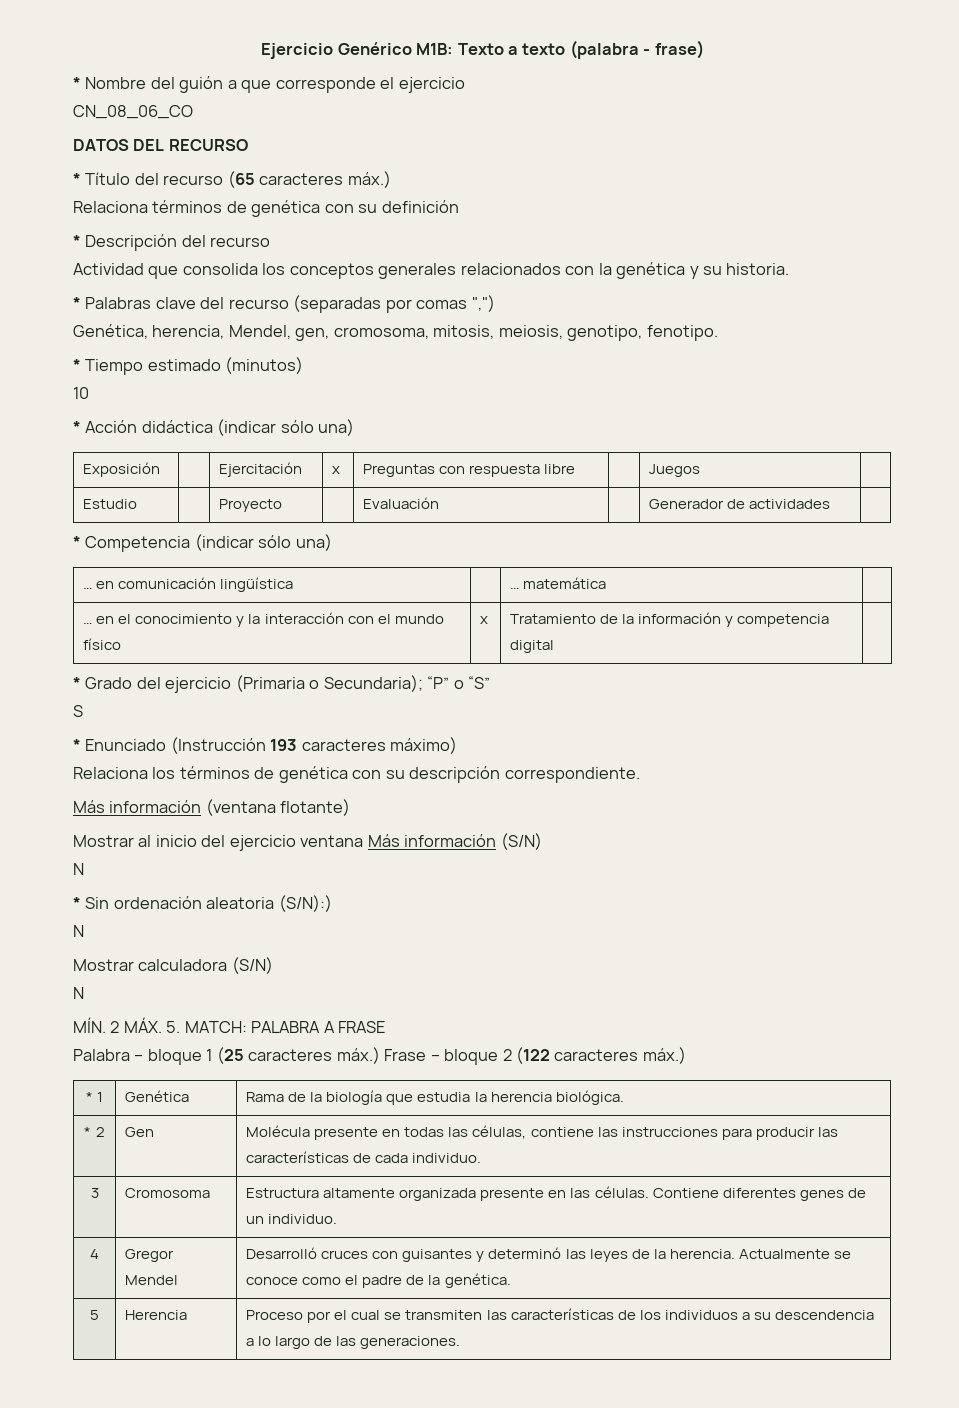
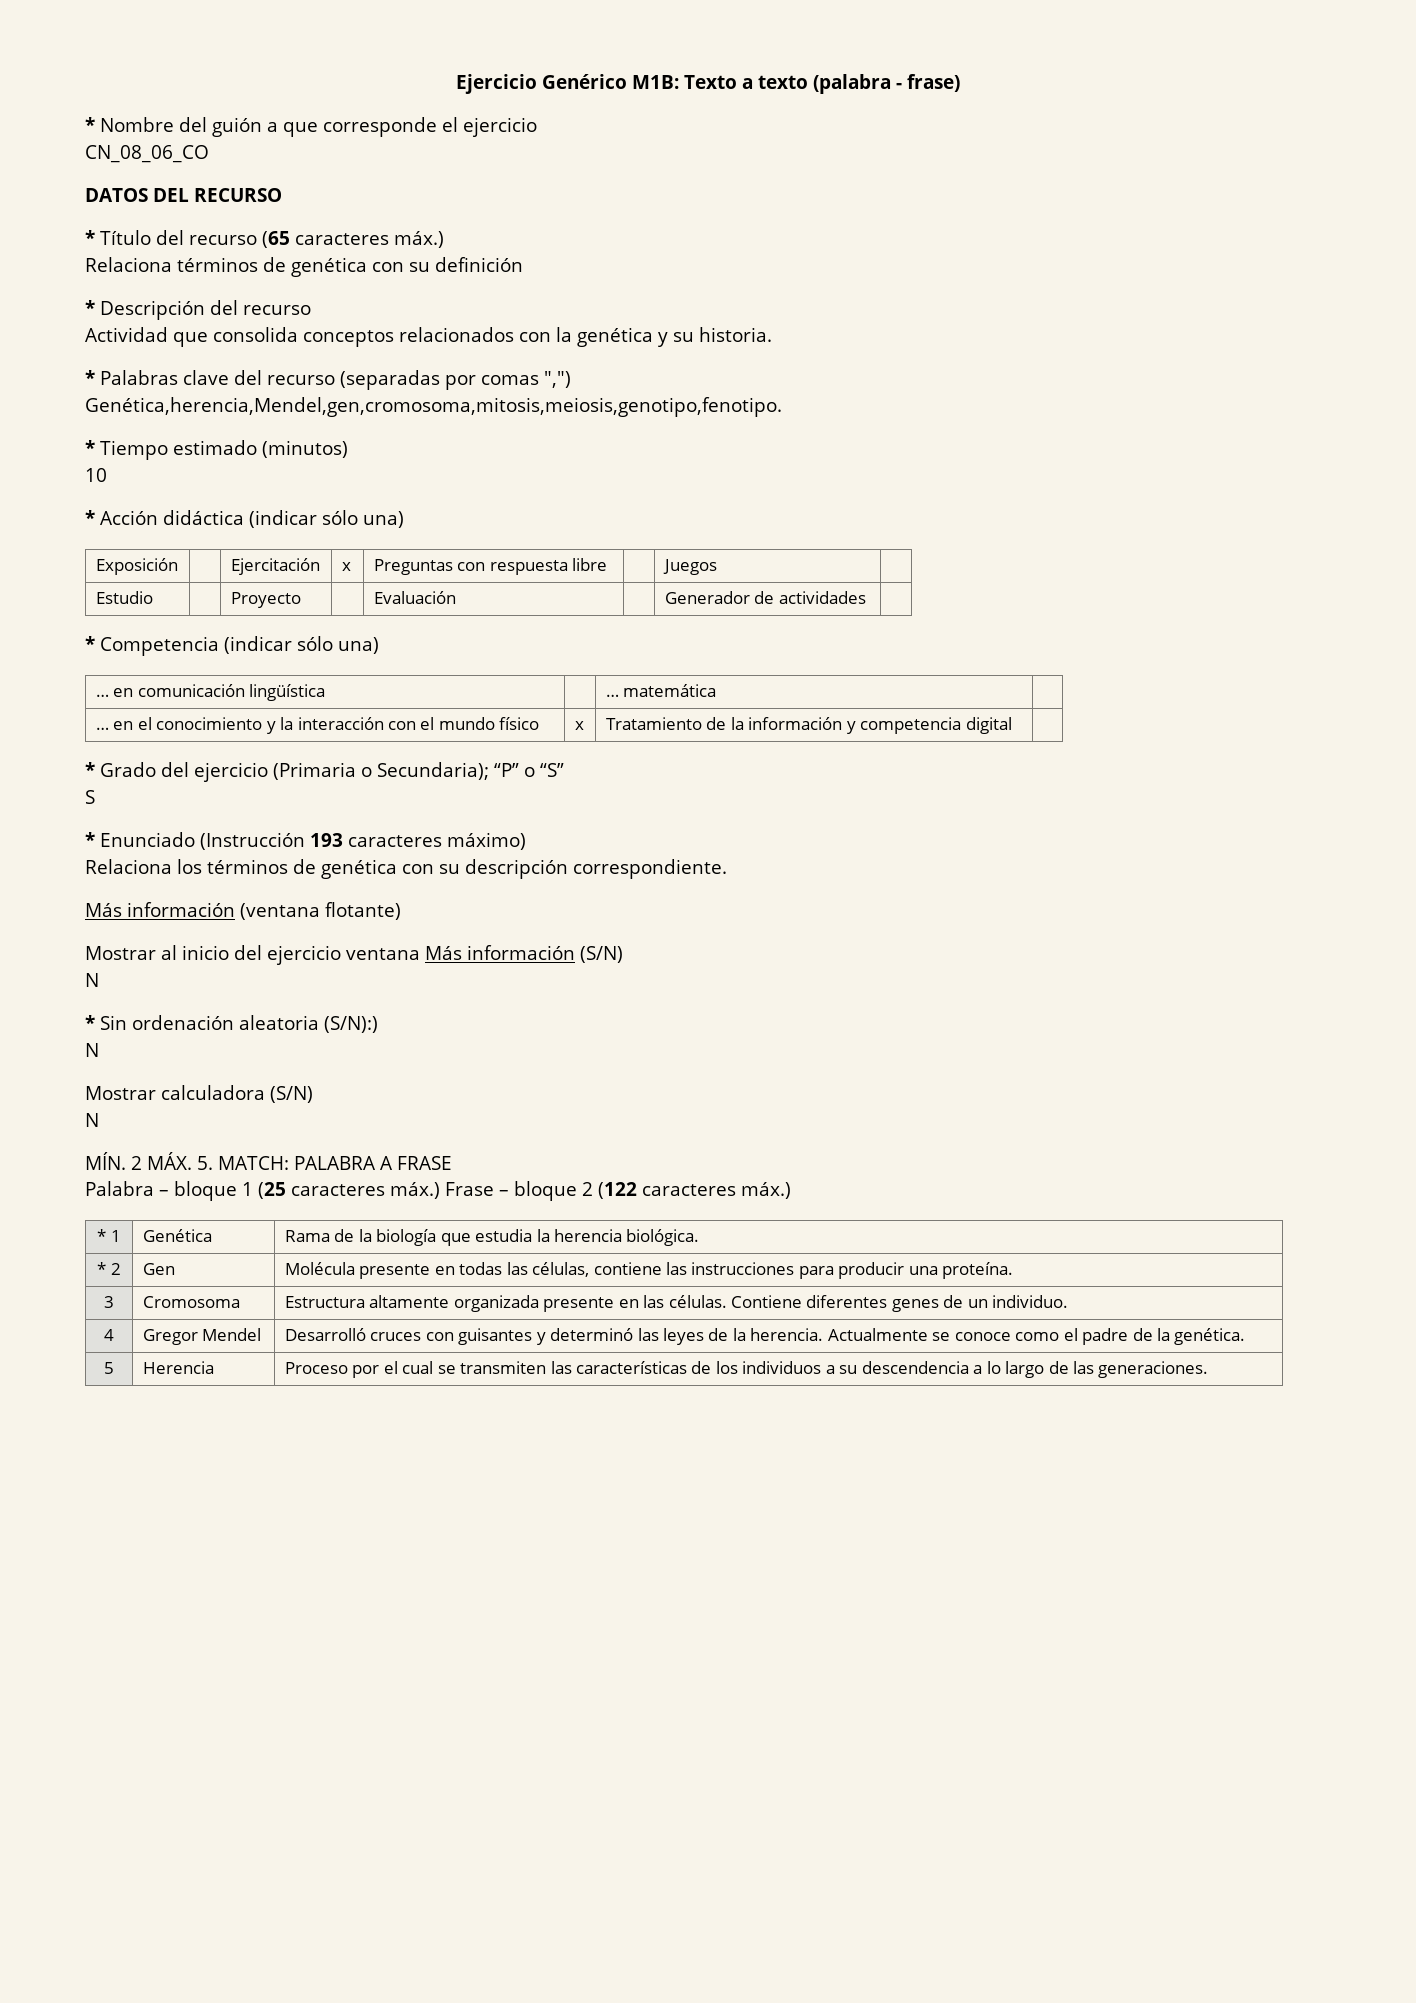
- Actividad que consolida los conceptos generales relacionados con la genética y su historia.
+ Actividad que consolida conceptos relacionados con la genética y su historia.
- Genética, herencia, Mendel, gen, cromosoma, mitosis, meiosis, genotipo, fenotipo.
+ Genética,herencia,Mendel,gen,cromosoma,mitosis,meiosis,genotipo,fenotipo.
- * 2 | Gen | Molécula presente en todas las células, contiene las instrucciones para producir las características de cada individuo.
+ * 2 | Gen | Molécula presente en todas las células, contiene las instrucciones para producir una proteína.

